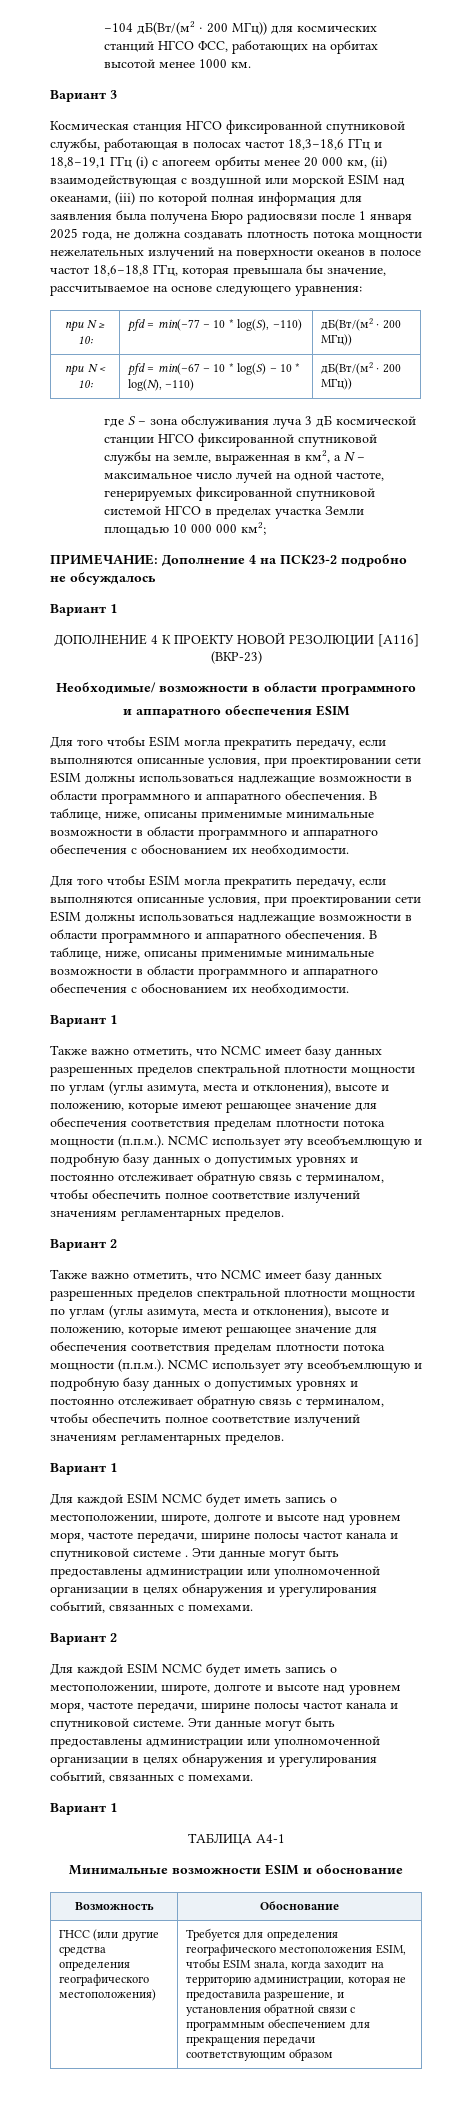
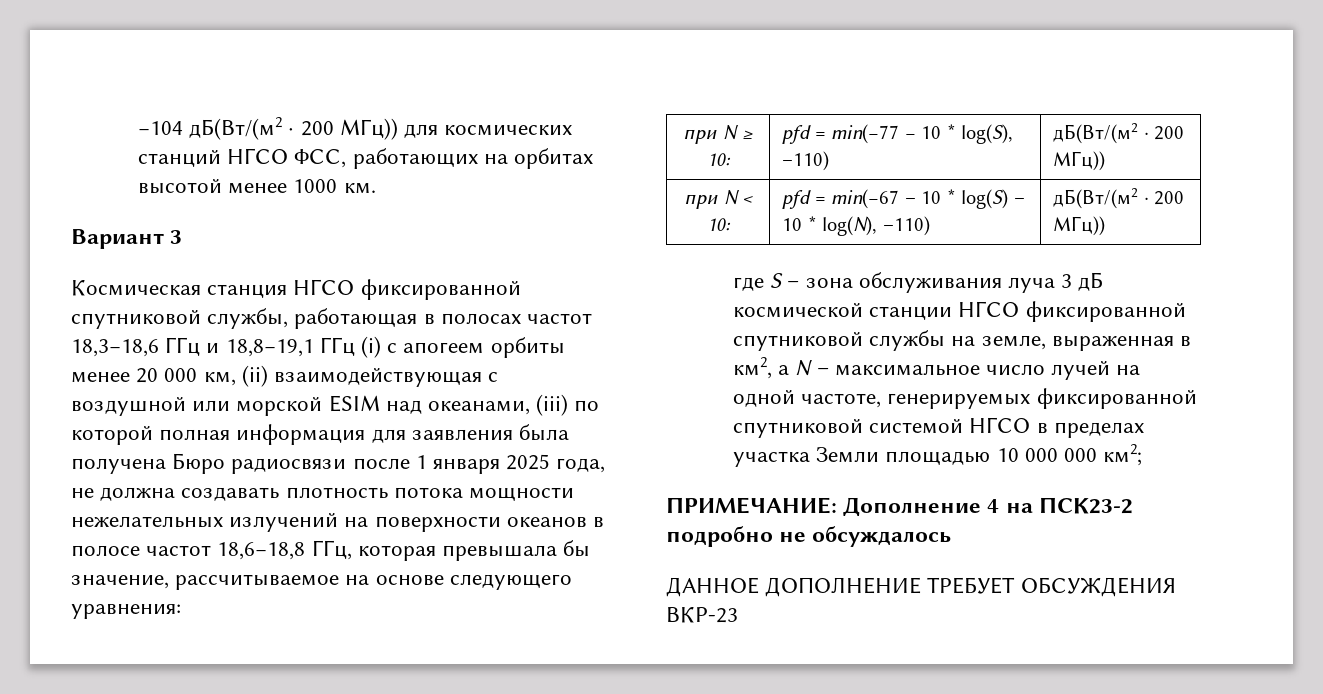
  ПРИМЕЧАНИЕ: Дополнение 4 на ПСК23-2 подробно не обсуждалось
- Вариант 1
- ДОПОЛНЕНИЕ 4 К ПРОЕКТУ НОВОЙ РЕЗОЛЮЦИИ [A116] (ВКР-23)
- Необходимые/ возможности в области программного
- и аппаратного обеспечения ESIM
- Для того чтобы ESIM могла прекратить передачу, если выполняются описанные условия, при проектировании сети ESIM должны использоваться надлежащие возможности в области программного и аппаратного обеспечения. В таблице, ниже, описаны применимые минимальные возможности в области программного и аппаратного обеспечения с обоснованием их необходимости.
- Для того чтобы ESIM могла прекратить передачу, если выполняются описанные условия, при проектировании сети ESIM должны использоваться надлежащие возможности в области программного и аппаратного обеспечения. В таблице, ниже, описаны применимые минимальные возможности в области программного и аппаратного обеспечения с обоснованием их необходимости.
- Вариант 1
- Также важно отметить, что NCMC имеет базу данных разрешенных пределов спектральной плотности мощности по углам (углы азимута, места и отклонения), высоте и положению, которые имеют решающее значение для обеспечения соответствия пределам плотности потока мощности (п.п.м.). NCMC использует эту всеобъемлющую и подробную базу данных о допустимых уровнях и постоянно отслеживает обратную связь с терминалом, чтобы обеспечить полное соответствие излучений значениям регламентарных пределов.
- Вариант 2
- Также важно отметить, что NCMC имеет базу данных разрешенных пределов спектральной плотности мощности по углам (углы азимута, места и отклонения), высоте и положению, которые имеют решающее значение для обеспечения соответствия пределам плотности потока мощности (п.п.м.). NCMC использует эту всеобъемлющую и подробную базу данных о допустимых уровнях и постоянно отслеживает обратную связь с терминалом, чтобы обеспечить полное соответствие излучений значениям регламентарных пределов.
- Вариант 1
- Для каждой ESIM NCMC будет иметь запись о местоположении, широте, долготе и высоте над уровнем моря, частоте передачи, ширине полосы частот канала и спутниковой системе . Эти данные могут быть предоставлены администрации или уполномоченной организации в целях обнаружения и урегулирования событий, связанных с помехами.
- Вариант 2
- Для каждой ESIM NCMC будет иметь запись о местоположении, широте, долготе и высоте над уровнем моря, частоте передачи, ширине полосы частот канала и спутниковой системе. Эти данные могут быть предоставлены администрации или уполномоченной организации в целях обнаружения и урегулирования событий, связанных с помехами.
- Вариант 1
- ТАБЛИЦА A4-1
- Минимальные возможности ESIM и обоснование
- Возможность | Обоснование
- ГНСС (или другие средства определения географического местоположения) | Требуется для определения географического местоположения ESIM, чтобы ESIM знала, когда заходит на территорию администрации, которая не предоставила разрешение, и установления обратной связи с программным обеспечением для прекращения передачи соответствующим образом
+ ДАННОЕ ДОПОЛНЕНИЕ ТРЕБУЕТ ОБСУЖДЕНИЯ ВКР-23

